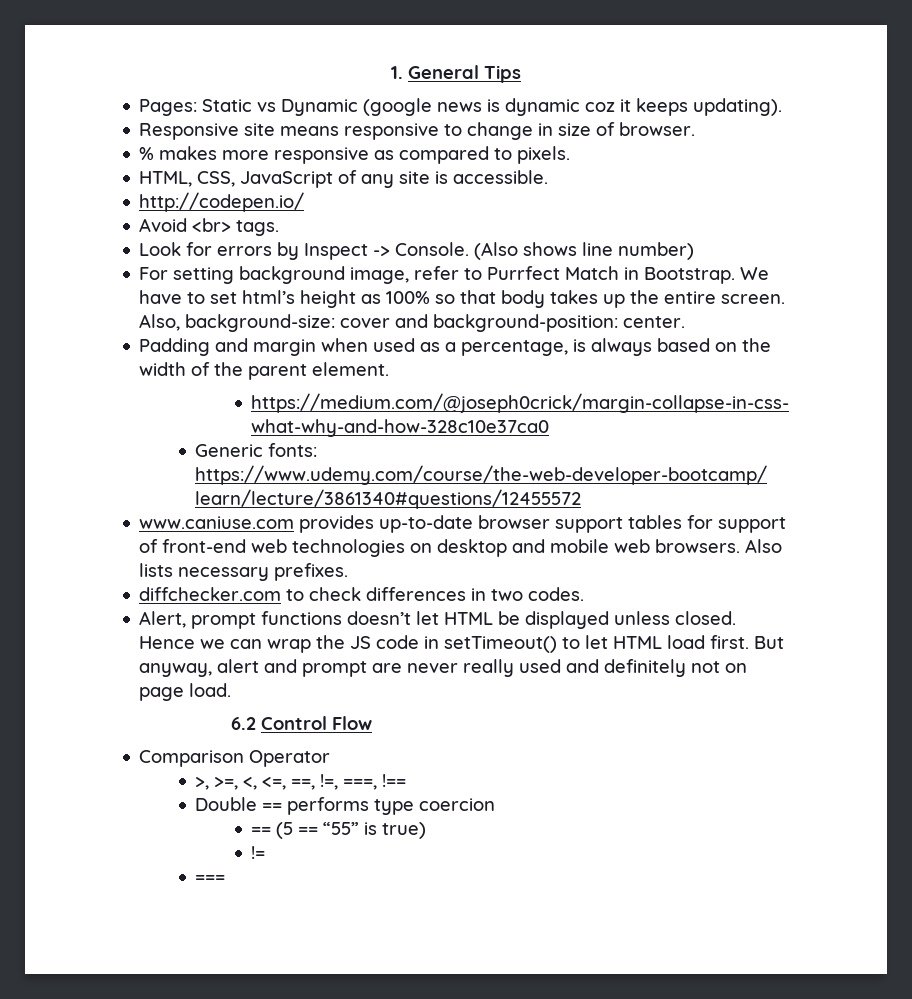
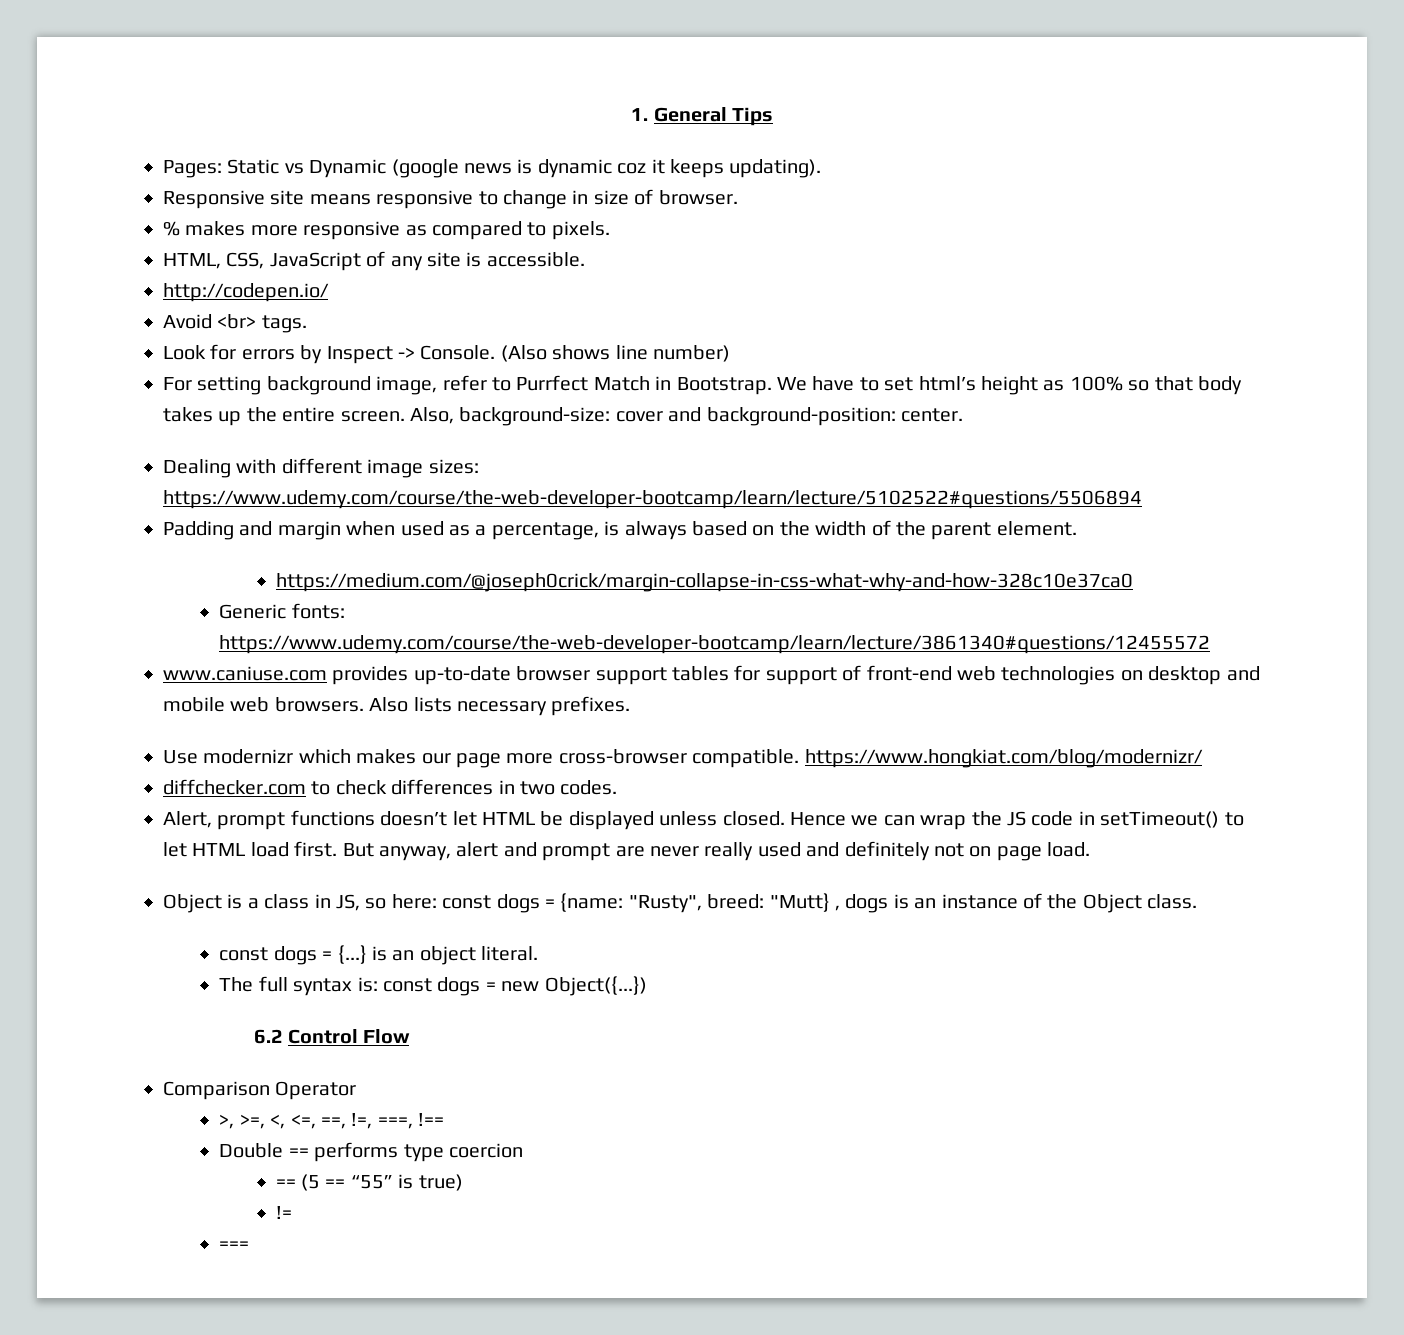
+ Dealing with different image sizes: https://www.udemy.com/course/the-web-developer-bootcamp/learn/lecture/5102522#questions/5506894
+ Use modernizr which makes our page more cross-browser compatible. https://www.hongkiat.com/blog/modernizr/
+ Object is a class in JS, so here: const dogs = {name: "Rusty", breed: "Mutt} , dogs is an instance of the Object class.
+ const dogs = {...} is an object literal.
+ The full syntax is: const dogs = new Object({...})

